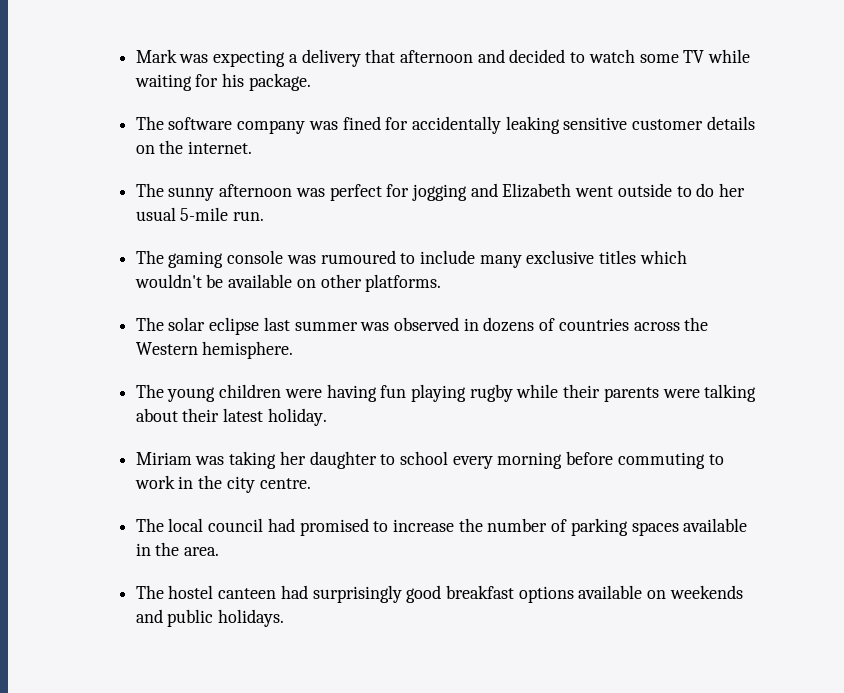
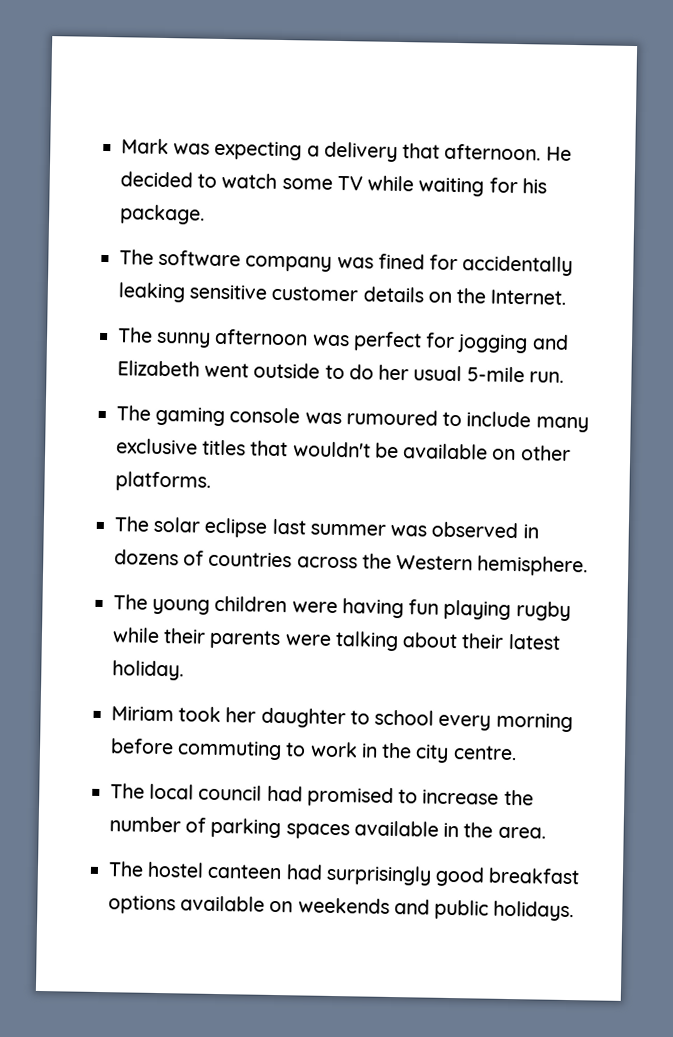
- Mark was expecting a delivery that afternoon and decided to watch some TV while waiting for his package.
+ Mark was expecting a delivery that afternoon. He decided to watch some TV while waiting for his package.
- The software company was fined for accidentally leaking sensitive customer details on the internet.
+ The software company was fined for accidentally leaking sensitive customer details on the Internet.
- The gaming console was rumoured to include many exclusive titles which wouldn't be available on other platforms.
+ The gaming console was rumoured to include many exclusive titles that wouldn't be available on other platforms.
- Miriam was taking her daughter to school every morning before commuting to work in the city centre.
+ Miriam took her daughter to school every morning before commuting to work in the city centre.

